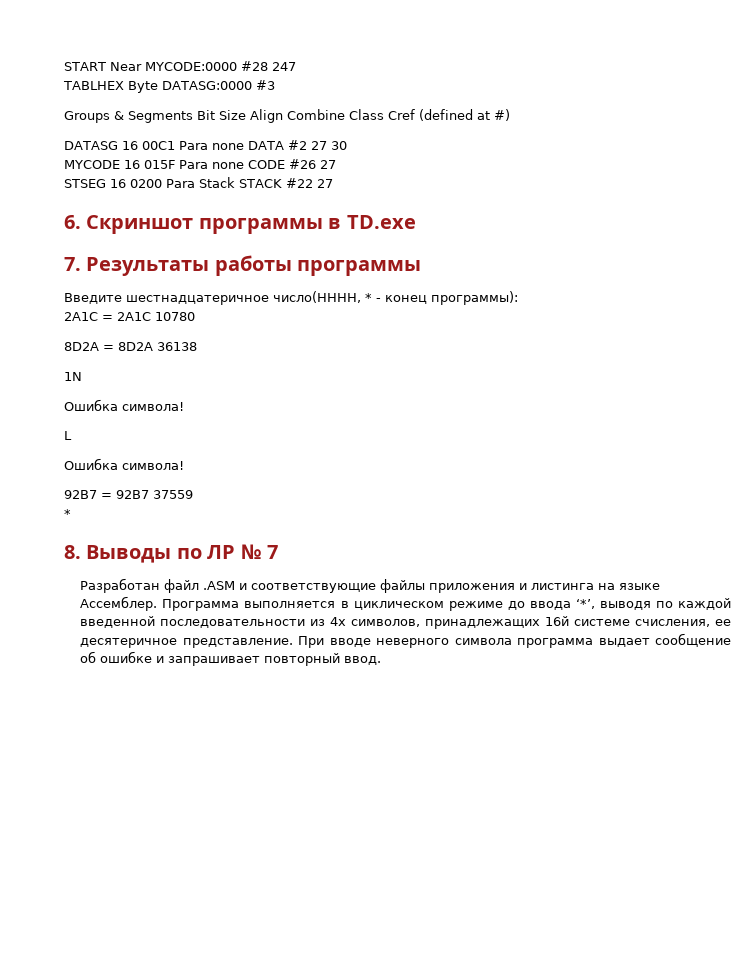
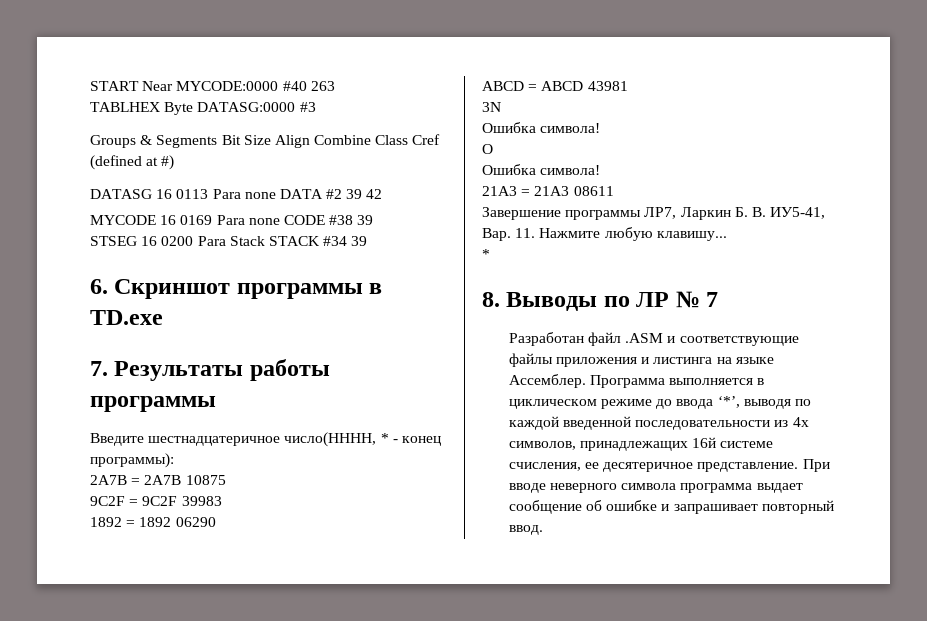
- START Near MYCODE:0000 #28 247
+ START Near MYCODE:0000 #40 263
- DATASG 16 00C1 Para none DATA #2 27 30
+ DATASG 16 0113 Para none DATA #2 39 42
- MYCODE 16 015F Para none CODE #26 27
+ MYCODE 16 0169 Para none CODE #38 39
- STSEG 16 0200 Para Stack STACK #22 27
+ STSEG 16 0200 Para Stack STACK #34 39
- 2A1C = 2A1C 10780
- 8D2A = 8D2A 36138
- 1N
+ 2A7B = 2A7B 10875
+ 9C2F = 9C2F 39983
+ 1892 = 1892 06290
+ ABCD = ABCD 43981
+ 3N
  Ошибка символа!
- L
+ O
  Ошибка символа!
- 92B7 = 92B7 37559
+ 21A3 = 21A3 08611
+ Завершение программы ЛР7, Ларкин Б. В. ИУ5-41, Вар. 11. Нажмите любую клавишу...

